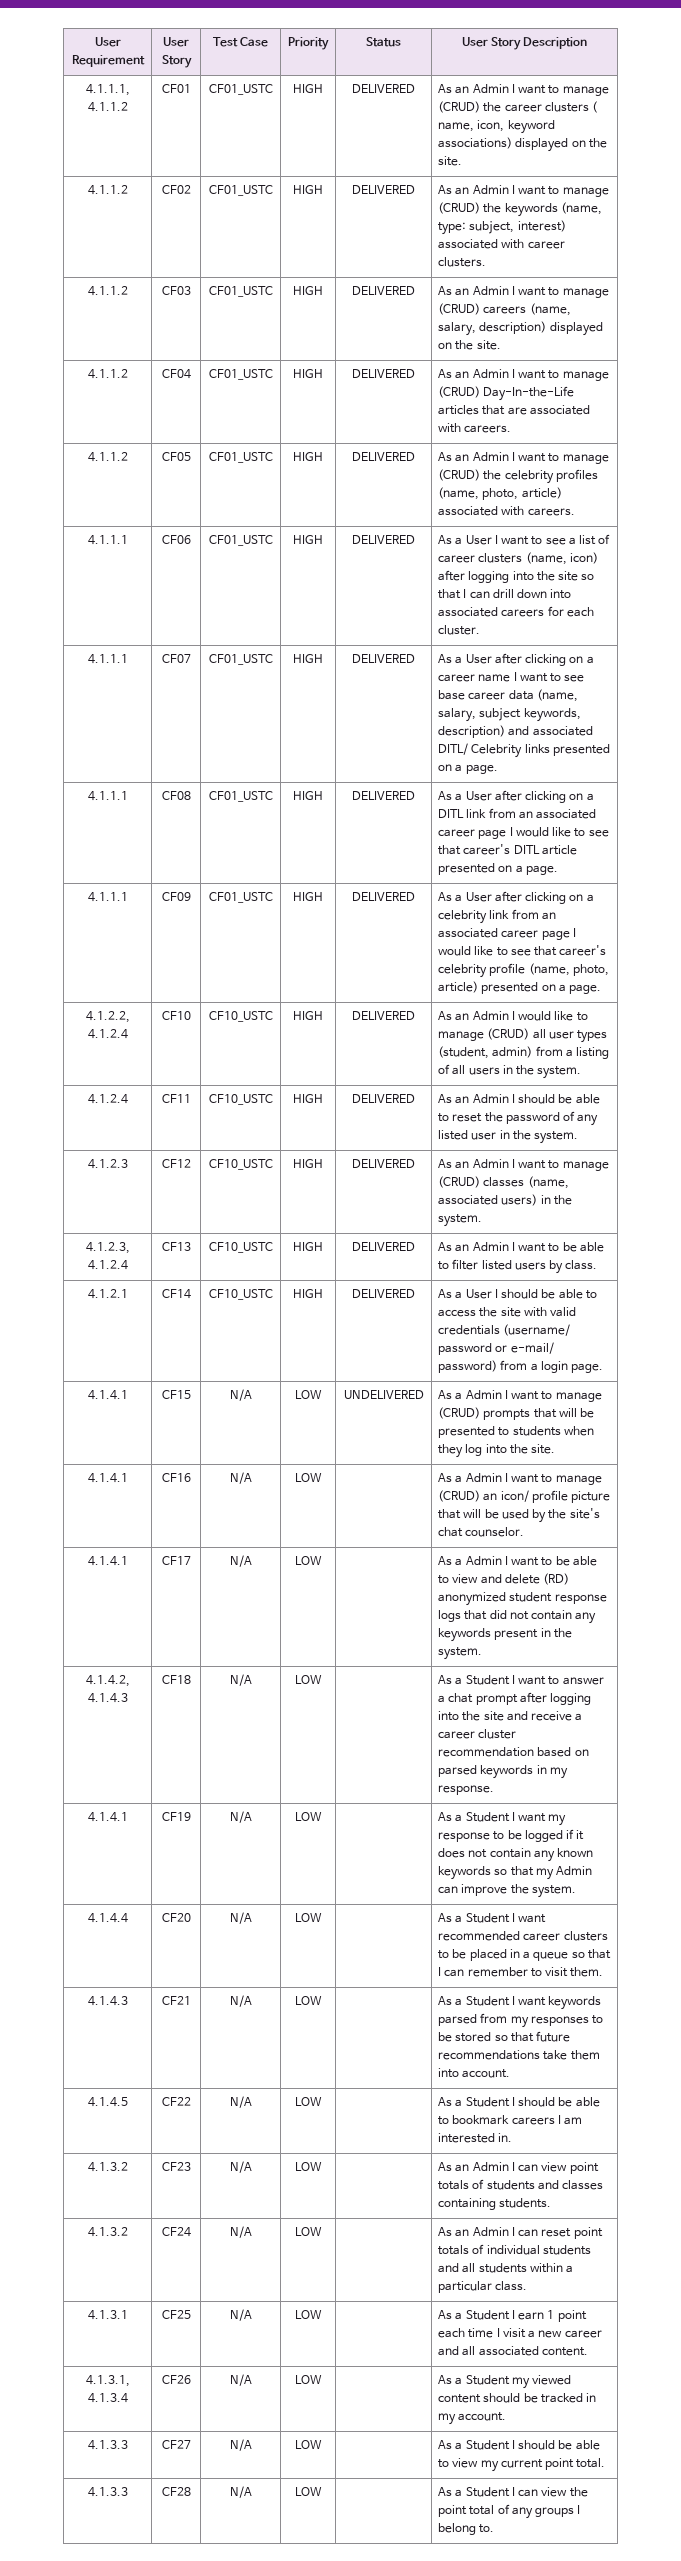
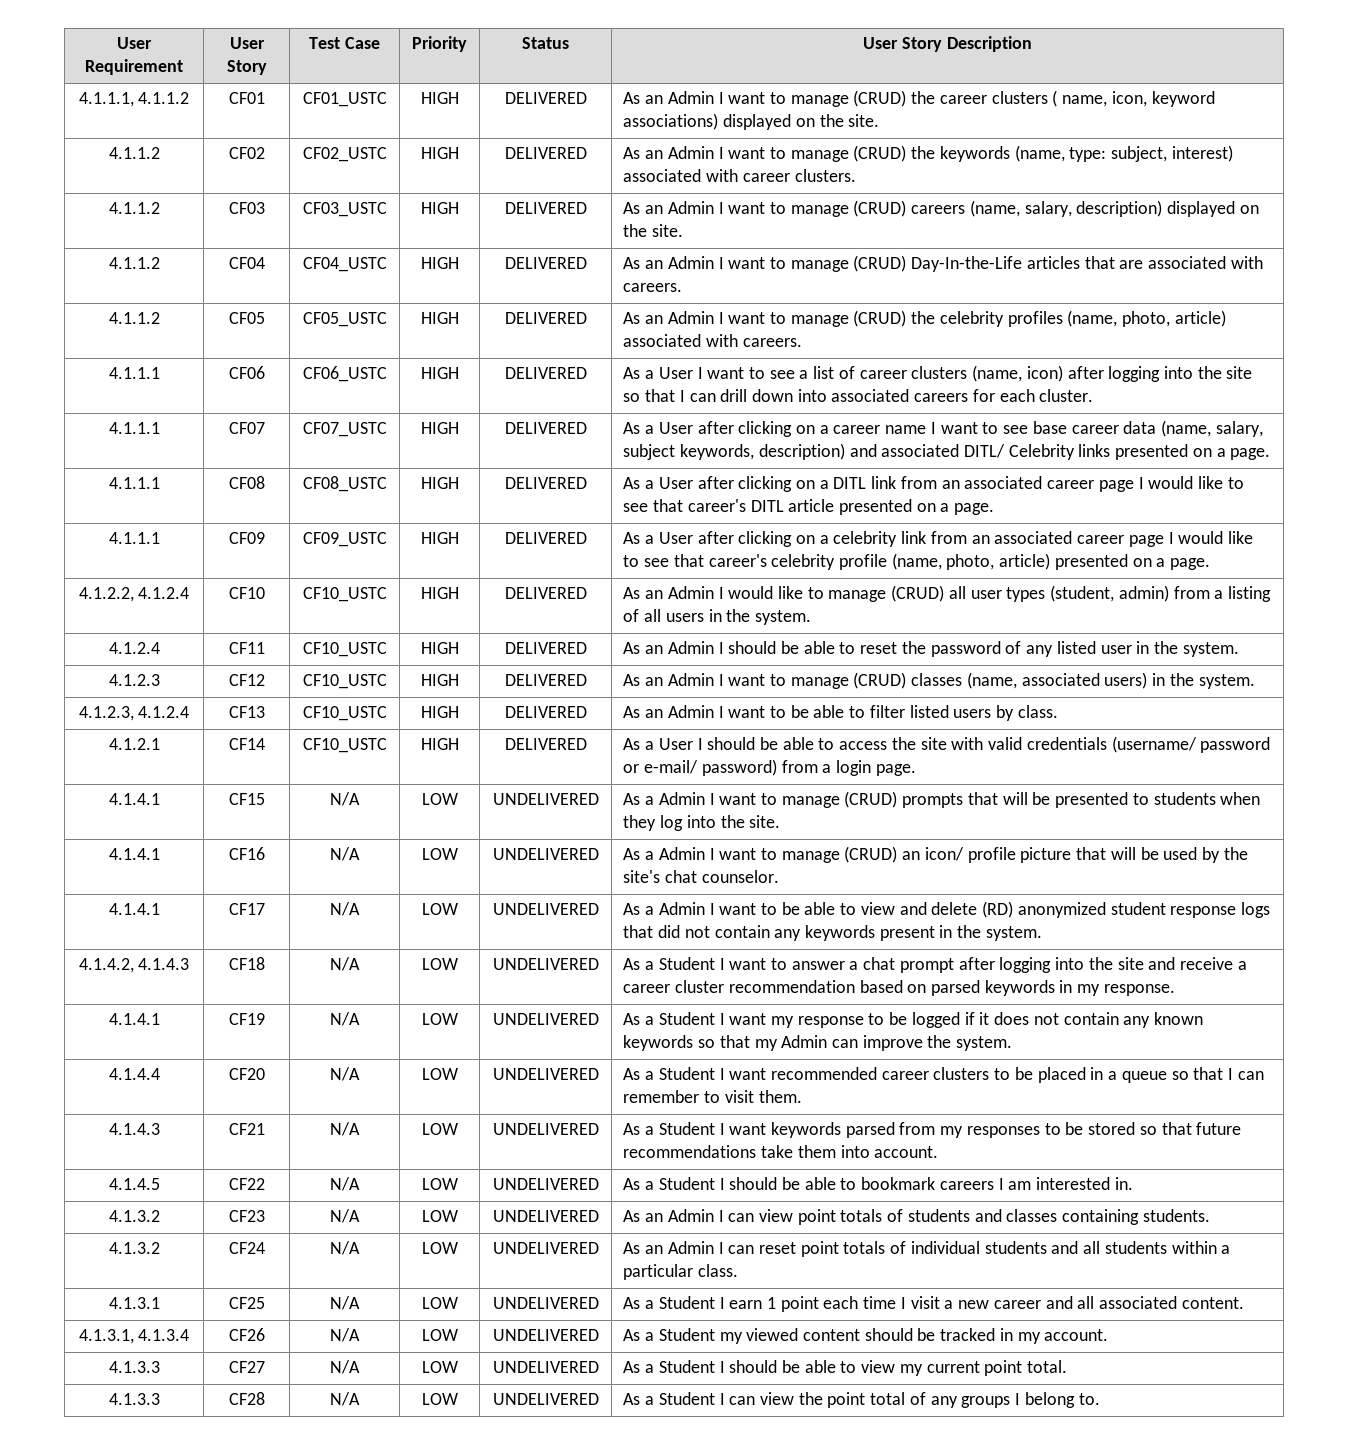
- 4.1.1.2 | CF02 | CF01_USTC | HIGH | DELIVERED | As an Admin I want to manage (CRUD) the keywords (name, type: subject, interest) associated with career clusters.
+ 4.1.1.2 | CF02 | CF02_USTC | HIGH | DELIVERED | As an Admin I want to manage (CRUD) the keywords (name, type: subject, interest) associated with career clusters.
- 4.1.1.2 | CF03 | CF01_USTC | HIGH | DELIVERED | As an Admin I want to manage (CRUD) careers (name, salary, description) displayed on the site.
+ 4.1.1.2 | CF03 | CF03_USTC | HIGH | DELIVERED | As an Admin I want to manage (CRUD) careers (name, salary, description) displayed on the site.
- 4.1.1.2 | CF04 | CF01_USTC | HIGH | DELIVERED | As an Admin I want to manage (CRUD) Day-In-the-Life articles that are associated with careers.
+ 4.1.1.2 | CF04 | CF04_USTC | HIGH | DELIVERED | As an Admin I want to manage (CRUD) Day-In-the-Life articles that are associated with careers.
- 4.1.1.2 | CF05 | CF01_USTC | HIGH | DELIVERED | As an Admin I want to manage (CRUD) the celebrity profiles (name, photo, article) associated with careers.
+ 4.1.1.2 | CF05 | CF05_USTC | HIGH | DELIVERED | As an Admin I want to manage (CRUD) the celebrity profiles (name, photo, article) associated with careers.
- 4.1.1.1 | CF06 | CF01_USTC | HIGH | DELIVERED | As a User I want to see a list of career clusters (name, icon) after logging into the site so that I can drill down into associated careers for each cluster.
+ 4.1.1.1 | CF06 | CF06_USTC | HIGH | DELIVERED | As a User I want to see a list of career clusters (name, icon) after logging into the site so that I can drill down into associated careers for each cluster.
- 4.1.1.1 | CF07 | CF01_USTC | HIGH | DELIVERED | As a User after clicking on a career name I want to see base career data (name, salary, subject keywords, description) and associated DITL/ Celebrity links presented on a page.
+ 4.1.1.1 | CF07 | CF07_USTC | HIGH | DELIVERED | As a User after clicking on a career name I want to see base career data (name, salary, subject keywords, description) and associated DITL/ Celebrity links presented on a page.
- 4.1.1.1 | CF08 | CF01_USTC | HIGH | DELIVERED | As a User after clicking on a DITL link from an associated career page I would like to see that career's DITL article presented on a page.
+ 4.1.1.1 | CF08 | CF08_USTC | HIGH | DELIVERED | As a User after clicking on a DITL link from an associated career page I would like to see that career's DITL article presented on a page.
- 4.1.1.1 | CF09 | CF01_USTC | HIGH | DELIVERED | As a User after clicking on a celebrity link from an associated career page I would like to see that career's celebrity profile (name, photo, article) presented on a page.
+ 4.1.1.1 | CF09 | CF09_USTC | HIGH | DELIVERED | As a User after clicking on a celebrity link from an associated career page I would like to see that career's celebrity profile (name, photo, article) presented on a page.
- 4.1.4.1 | CF16 | N/A | LOW | | As a Admin I want to manage (CRUD) an icon/ profile picture that will be used by the site's chat counselor.
+ 4.1.4.1 | CF16 | N/A | LOW | UNDELIVERED | As a Admin I want to manage (CRUD) an icon/ profile picture that will be used by the site's chat counselor.
- 4.1.4.1 | CF17 | N/A | LOW | | As a Admin I want to be able to view and delete (RD) anonymized student response logs that did not contain any keywords present in the system.
+ 4.1.4.1 | CF17 | N/A | LOW | UNDELIVERED | As a Admin I want to be able to view and delete (RD) anonymized student response logs that did not contain any keywords present in the system.
- 4.1.4.2, 4.1.4.3 | CF18 | N/A | LOW | | As a Student I want to answer a chat prompt after logging into the site and receive a career cluster recommendation based on parsed keywords in my response.
+ 4.1.4.2, 4.1.4.3 | CF18 | N/A | LOW | UNDELIVERED | As a Student I want to answer a chat prompt after logging into the site and receive a career cluster recommendation based on parsed keywords in my response.
- 4.1.4.1 | CF19 | N/A | LOW | | As a Student I want my response to be logged if it does not contain any known keywords so that my Admin can improve the system.
+ 4.1.4.1 | CF19 | N/A | LOW | UNDELIVERED | As a Student I want my response to be logged if it does not contain any known keywords so that my Admin can improve the system.
- 4.1.4.4 | CF20 | N/A | LOW | | As a Student I want recommended career clusters to be placed in a queue so that I can remember to visit them.
+ 4.1.4.4 | CF20 | N/A | LOW | UNDELIVERED | As a Student I want recommended career clusters to be placed in a queue so that I can remember to visit them.
- 4.1.4.3 | CF21 | N/A | LOW | | As a Student I want keywords parsed from my responses to be stored so that future recommendations take them into account.
+ 4.1.4.3 | CF21 | N/A | LOW | UNDELIVERED | As a Student I want keywords parsed from my responses to be stored so that future recommendations take them into account.
- 4.1.4.5 | CF22 | N/A | LOW | | As a Student I should be able to bookmark careers I am interested in.
+ 4.1.4.5 | CF22 | N/A | LOW | UNDELIVERED | As a Student I should be able to bookmark careers I am interested in.
- 4.1.3.2 | CF23 | N/A | LOW | | As an Admin I can view point totals of students and classes containing students.
+ 4.1.3.2 | CF23 | N/A | LOW | UNDELIVERED | As an Admin I can view point totals of students and classes containing students.
- 4.1.3.2 | CF24 | N/A | LOW | | As an Admin I can reset point totals of individual students and all students within a particular class.
+ 4.1.3.2 | CF24 | N/A | LOW | UNDELIVERED | As an Admin I can reset point totals of individual students and all students within a particular class.
- 4.1.3.1 | CF25 | N/A | LOW | | As a Student I earn 1 point each time I visit a new career and all associated content.
+ 4.1.3.1 | CF25 | N/A | LOW | UNDELIVERED | As a Student I earn 1 point each time I visit a new career and all associated content.
- 4.1.3.1, 4.1.3.4 | CF26 | N/A | LOW | | As a Student my viewed content should be tracked in my account.
+ 4.1.3.1, 4.1.3.4 | CF26 | N/A | LOW | UNDELIVERED | As a Student my viewed content should be tracked in my account.
- 4.1.3.3 | CF27 | N/A | LOW | | As a Student I should be able to view my current point total.
+ 4.1.3.3 | CF27 | N/A | LOW | UNDELIVERED | As a Student I should be able to view my current point total.
- 4.1.3.3 | CF28 | N/A | LOW | | As a Student I can view the point total of any groups I belong to.
+ 4.1.3.3 | CF28 | N/A | LOW | UNDELIVERED | As a Student I can view the point total of any groups I belong to.

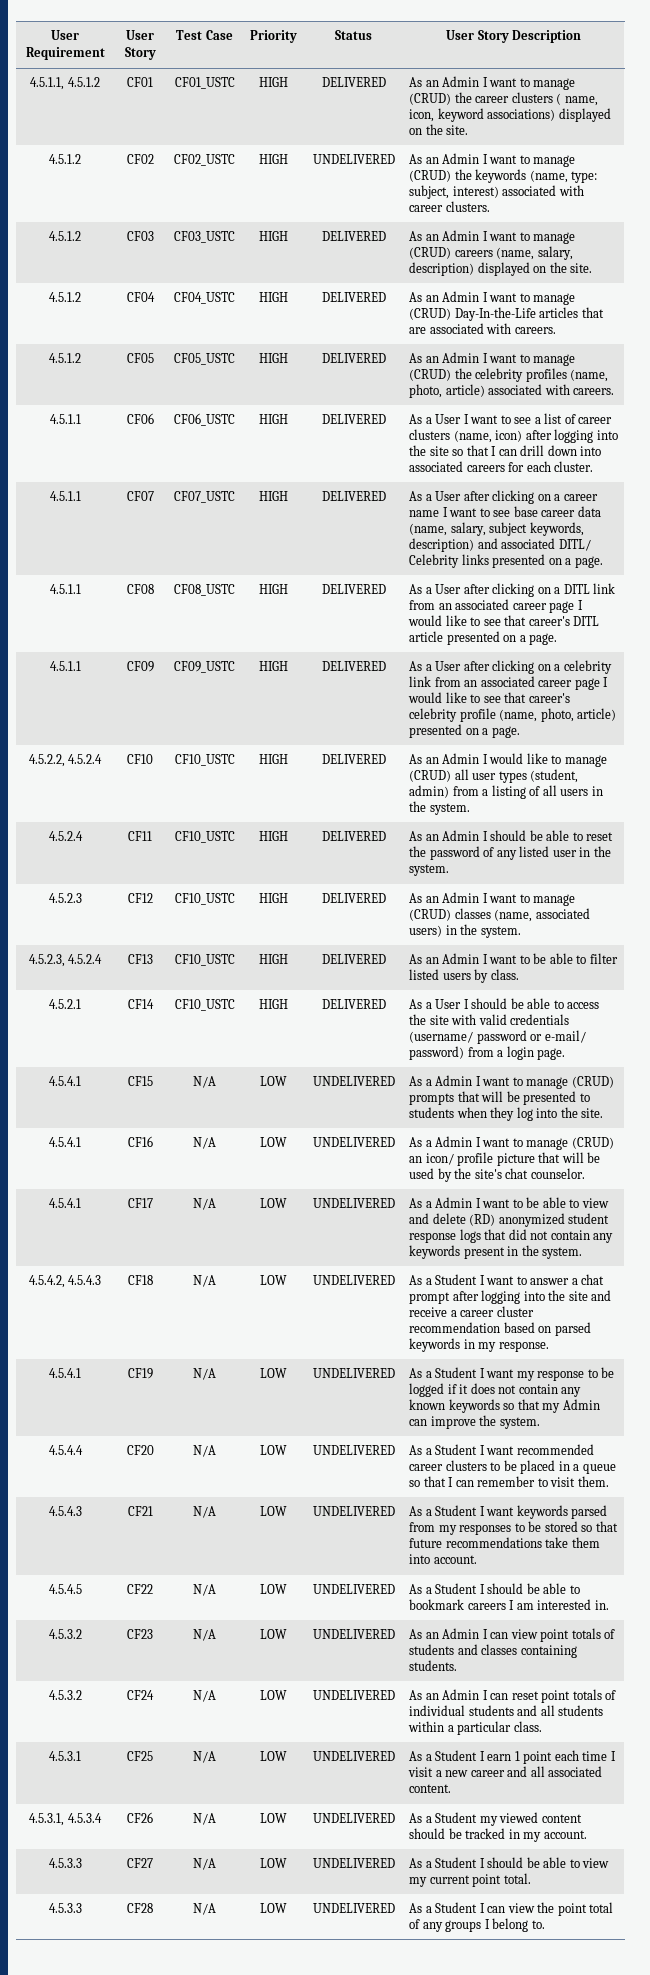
- 4.1.1.1, 4.1.1.2 | CF01 | CF01_USTC | HIGH | DELIVERED | As an Admin I want to manage (CRUD) the career clusters ( name, icon, keyword associations) displayed on the site.
+ 4.5.1.1, 4.5.1.2 | CF01 | CF01_USTC | HIGH | DELIVERED | As an Admin I want to manage (CRUD) the career clusters ( name, icon, keyword associations) displayed on the site.
- 4.1.1.2 | CF02 | CF02_USTC | HIGH | DELIVERED | As an Admin I want to manage (CRUD) the keywords (name, type: subject, interest) associated with career clusters.
+ 4.5.1.2 | CF02 | CF02_USTC | HIGH | UNDELIVERED | As an Admin I want to manage (CRUD) the keywords (name, type: subject, interest) associated with career clusters.
- 4.1.1.2 | CF03 | CF03_USTC | HIGH | DELIVERED | As an Admin I want to manage (CRUD) careers (name, salary, description) displayed on the site.
+ 4.5.1.2 | CF03 | CF03_USTC | HIGH | DELIVERED | As an Admin I want to manage (CRUD) careers (name, salary, description) displayed on the site.
- 4.1.1.2 | CF04 | CF04_USTC | HIGH | DELIVERED | As an Admin I want to manage (CRUD) Day-In-the-Life articles that are associated with careers.
+ 4.5.1.2 | CF04 | CF04_USTC | HIGH | DELIVERED | As an Admin I want to manage (CRUD) Day-In-the-Life articles that are associated with careers.
- 4.1.1.2 | CF05 | CF05_USTC | HIGH | DELIVERED | As an Admin I want to manage (CRUD) the celebrity profiles (name, photo, article) associated with careers.
+ 4.5.1.2 | CF05 | CF05_USTC | HIGH | DELIVERED | As an Admin I want to manage (CRUD) the celebrity profiles (name, photo, article) associated with careers.
- 4.1.1.1 | CF06 | CF06_USTC | HIGH | DELIVERED | As a User I want to see a list of career clusters (name, icon) after logging into the site so that I can drill down into associated careers for each cluster.
+ 4.5.1.1 | CF06 | CF06_USTC | HIGH | DELIVERED | As a User I want to see a list of career clusters (name, icon) after logging into the site so that I can drill down into associated careers for each cluster.
- 4.1.1.1 | CF07 | CF07_USTC | HIGH | DELIVERED | As a User after clicking on a career name I want to see base career data (name, salary, subject keywords, description) and associated DITL/ Celebrity links presented on a page.
+ 4.5.1.1 | CF07 | CF07_USTC | HIGH | DELIVERED | As a User after clicking on a career name I want to see base career data (name, salary, subject keywords, description) and associated DITL/ Celebrity links presented on a page.
- 4.1.1.1 | CF08 | CF08_USTC | HIGH | DELIVERED | As a User after clicking on a DITL link from an associated career page I would like to see that career's DITL article presented on a page.
+ 4.5.1.1 | CF08 | CF08_USTC | HIGH | DELIVERED | As a User after clicking on a DITL link from an associated career page I would like to see that career's DITL article presented on a page.
- 4.1.1.1 | CF09 | CF09_USTC | HIGH | DELIVERED | As a User after clicking on a celebrity link from an associated career page I would like to see that career's celebrity profile (name, photo, article) presented on a page.
+ 4.5.1.1 | CF09 | CF09_USTC | HIGH | DELIVERED | As a User after clicking on a celebrity link from an associated career page I would like to see that career's celebrity profile (name, photo, article) presented on a page.
- 4.1.2.2, 4.1.2.4 | CF10 | CF10_USTC | HIGH | DELIVERED | As an Admin I would like to manage (CRUD) all user types (student, admin) from a listing of all users in the system.
+ 4.5.2.2, 4.5.2.4 | CF10 | CF10_USTC | HIGH | DELIVERED | As an Admin I would like to manage (CRUD) all user types (student, admin) from a listing of all users in the system.
- 4.1.2.4 | CF11 | CF10_USTC | HIGH | DELIVERED | As an Admin I should be able to reset the password of any listed user in the system.
+ 4.5.2.4 | CF11 | CF10_USTC | HIGH | DELIVERED | As an Admin I should be able to reset the password of any listed user in the system.
- 4.1.2.3 | CF12 | CF10_USTC | HIGH | DELIVERED | As an Admin I want to manage (CRUD) classes (name, associated users) in the system.
+ 4.5.2.3 | CF12 | CF10_USTC | HIGH | DELIVERED | As an Admin I want to manage (CRUD) classes (name, associated users) in the system.
- 4.1.2.3, 4.1.2.4 | CF13 | CF10_USTC | HIGH | DELIVERED | As an Admin I want to be able to filter listed users by class.
+ 4.5.2.3, 4.5.2.4 | CF13 | CF10_USTC | HIGH | DELIVERED | As an Admin I want to be able to filter listed users by class.
- 4.1.2.1 | CF14 | CF10_USTC | HIGH | DELIVERED | As a User I should be able to access the site with valid credentials (username/ password or e-mail/ password) from a login page.
+ 4.5.2.1 | CF14 | CF10_USTC | HIGH | DELIVERED | As a User I should be able to access the site with valid credentials (username/ password or e-mail/ password) from a login page.
- 4.1.4.1 | CF15 | N/A | LOW | UNDELIVERED | As a Admin I want to manage (CRUD) prompts that will be presented to students when they log into the site.
+ 4.5.4.1 | CF15 | N/A | LOW | UNDELIVERED | As a Admin I want to manage (CRUD) prompts that will be presented to students when they log into the site.
- 4.1.4.1 | CF16 | N/A | LOW | UNDELIVERED | As a Admin I want to manage (CRUD) an icon/ profile picture that will be used by the site's chat counselor.
+ 4.5.4.1 | CF16 | N/A | LOW | UNDELIVERED | As a Admin I want to manage (CRUD) an icon/ profile picture that will be used by the site's chat counselor.
- 4.1.4.1 | CF17 | N/A | LOW | UNDELIVERED | As a Admin I want to be able to view and delete (RD) anonymized student response logs that did not contain any keywords present in the system.
+ 4.5.4.1 | CF17 | N/A | LOW | UNDELIVERED | As a Admin I want to be able to view and delete (RD) anonymized student response logs that did not contain any keywords present in the system.
- 4.1.4.2, 4.1.4.3 | CF18 | N/A | LOW | UNDELIVERED | As a Student I want to answer a chat prompt after logging into the site and receive a career cluster recommendation based on parsed keywords in my response.
+ 4.5.4.2, 4.5.4.3 | CF18 | N/A | LOW | UNDELIVERED | As a Student I want to answer a chat prompt after logging into the site and receive a career cluster recommendation based on parsed keywords in my response.
- 4.1.4.1 | CF19 | N/A | LOW | UNDELIVERED | As a Student I want my response to be logged if it does not contain any known keywords so that my Admin can improve the system.
+ 4.5.4.1 | CF19 | N/A | LOW | UNDELIVERED | As a Student I want my response to be logged if it does not contain any known keywords so that my Admin can improve the system.
- 4.1.4.4 | CF20 | N/A | LOW | UNDELIVERED | As a Student I want recommended career clusters to be placed in a queue so that I can remember to visit them.
+ 4.5.4.4 | CF20 | N/A | LOW | UNDELIVERED | As a Student I want recommended career clusters to be placed in a queue so that I can remember to visit them.
- 4.1.4.3 | CF21 | N/A | LOW | UNDELIVERED | As a Student I want keywords parsed from my responses to be stored so that future recommendations take them into account.
+ 4.5.4.3 | CF21 | N/A | LOW | UNDELIVERED | As a Student I want keywords parsed from my responses to be stored so that future recommendations take them into account.
- 4.1.4.5 | CF22 | N/A | LOW | UNDELIVERED | As a Student I should be able to bookmark careers I am interested in.
+ 4.5.4.5 | CF22 | N/A | LOW | UNDELIVERED | As a Student I should be able to bookmark careers I am interested in.
- 4.1.3.2 | CF23 | N/A | LOW | UNDELIVERED | As an Admin I can view point totals of students and classes containing students.
+ 4.5.3.2 | CF23 | N/A | LOW | UNDELIVERED | As an Admin I can view point totals of students and classes containing students.
- 4.1.3.2 | CF24 | N/A | LOW | UNDELIVERED | As an Admin I can reset point totals of individual students and all students within a particular class.
+ 4.5.3.2 | CF24 | N/A | LOW | UNDELIVERED | As an Admin I can reset point totals of individual students and all students within a particular class.
- 4.1.3.1 | CF25 | N/A | LOW | UNDELIVERED | As a Student I earn 1 point each time I visit a new career and all associated content.
+ 4.5.3.1 | CF25 | N/A | LOW | UNDELIVERED | As a Student I earn 1 point each time I visit a new career and all associated content.
- 4.1.3.1, 4.1.3.4 | CF26 | N/A | LOW | UNDELIVERED | As a Student my viewed content should be tracked in my account.
+ 4.5.3.1, 4.5.3.4 | CF26 | N/A | LOW | UNDELIVERED | As a Student my viewed content should be tracked in my account.
- 4.1.3.3 | CF27 | N/A | LOW | UNDELIVERED | As a Student I should be able to view my current point total.
+ 4.5.3.3 | CF27 | N/A | LOW | UNDELIVERED | As a Student I should be able to view my current point total.
- 4.1.3.3 | CF28 | N/A | LOW | UNDELIVERED | As a Student I can view the point total of any groups I belong to.
+ 4.5.3.3 | CF28 | N/A | LOW | UNDELIVERED | As a Student I can view the point total of any groups I belong to.

